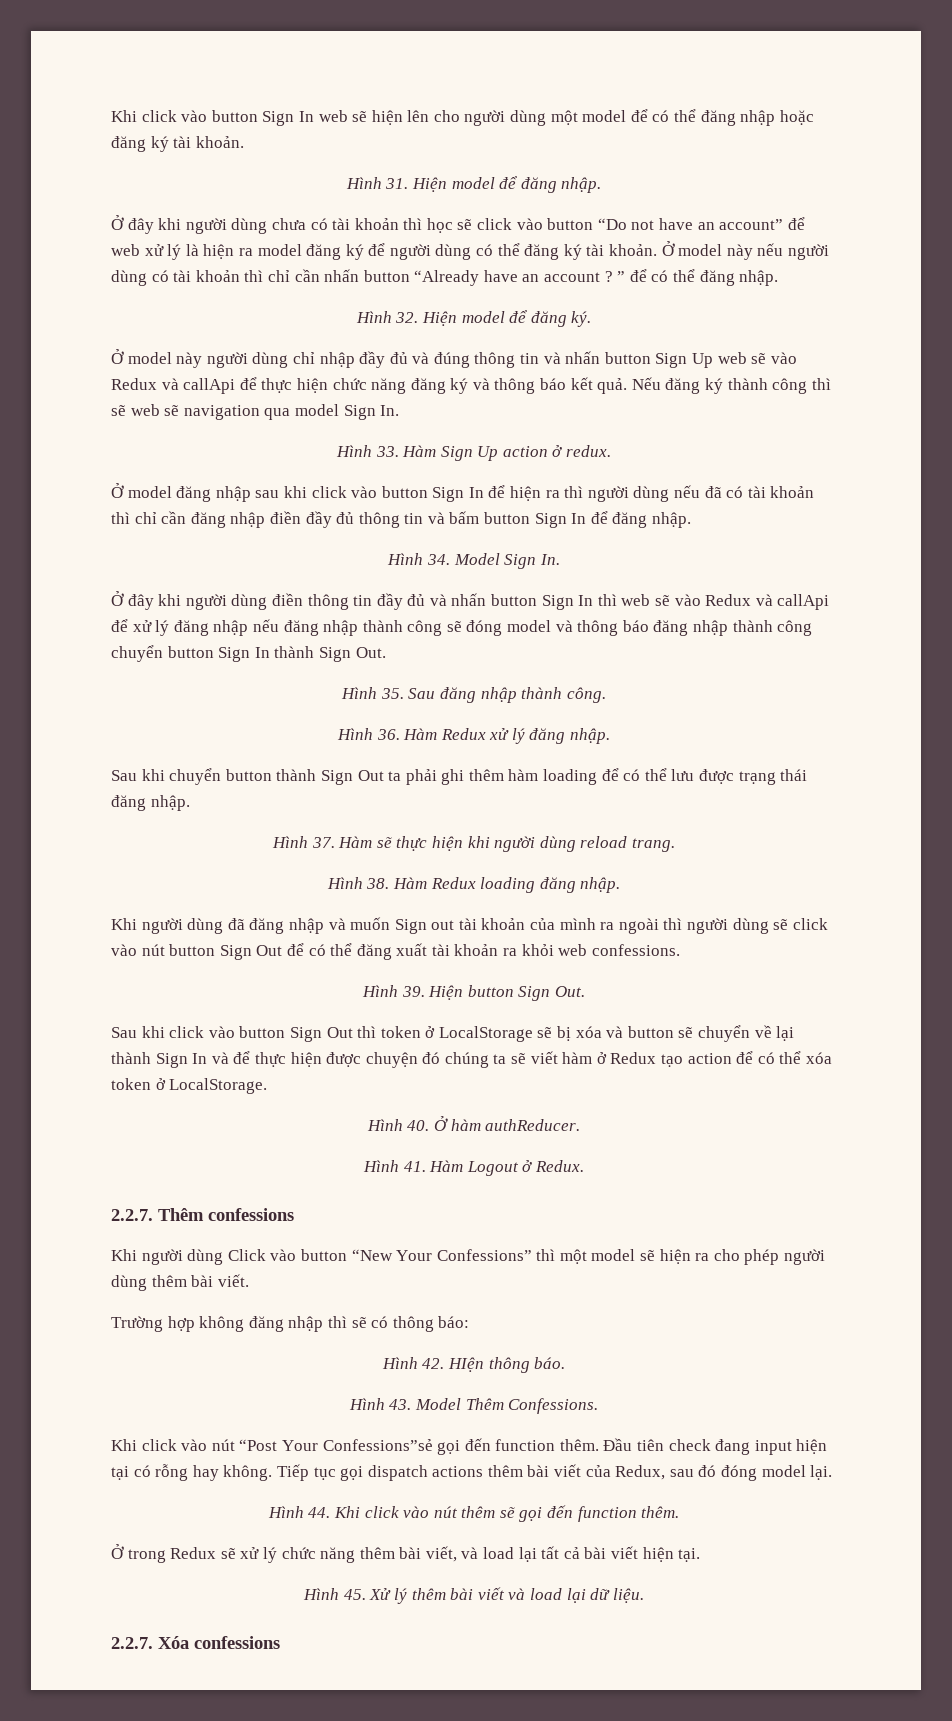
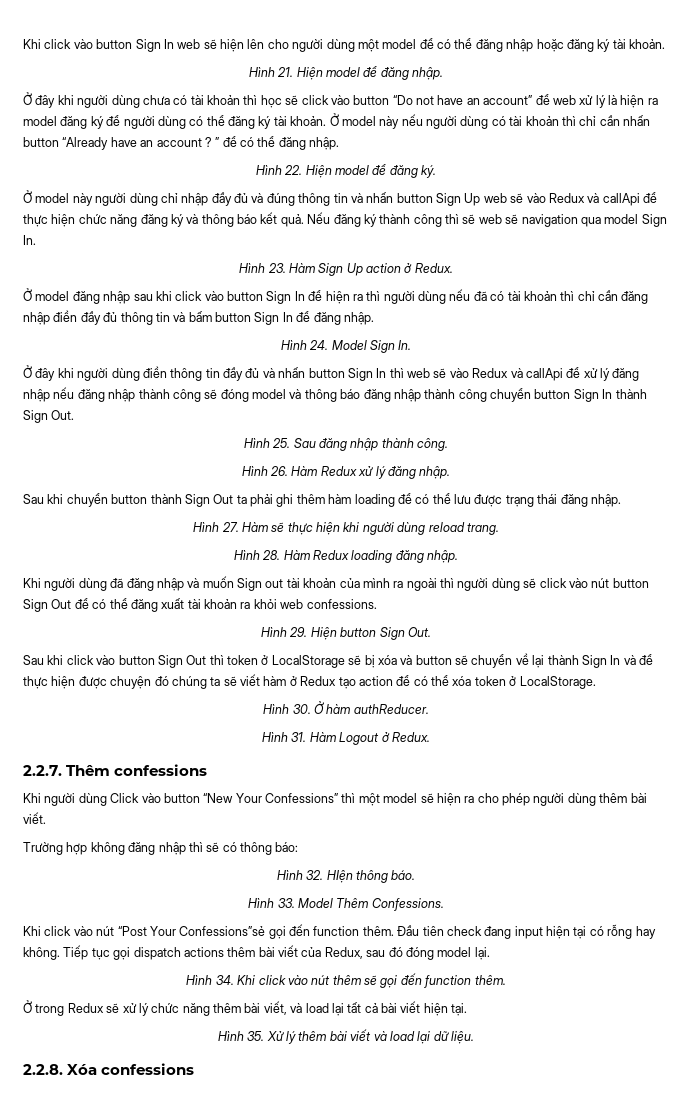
- Hình 31. Hiện model để đăng nhập.
+ Hình 21. Hiện model để đăng nhập.
- Hình 32. Hiện model để đăng ký.
+ Hình 22. Hiện model để đăng ký.
- Hình 33. Hàm Sign Up action ở redux.
+ Hình 23. Hàm Sign Up action ở Redux.
- Hình 34. Model Sign In.
+ Hình 24. Model Sign In.
- Hình 35. Sau đăng nhập thành công.
+ Hình 25. Sau đăng nhập thành công.
- Hình 36. Hàm Redux xử lý đăng nhập.
+ Hình 26. Hàm Redux xử lý đăng nhập.
- Hình 37. Hàm sẽ thực hiện khi người dùng reload trang.
+ Hình 27. Hàm sẽ thực hiện khi người dùng reload trang.
- Hình 38. Hàm Redux loading đăng nhập.
+ Hình 28. Hàm Redux loading đăng nhập.
- Hình 39. Hiện button Sign Out.
+ Hình 29. Hiện button Sign Out.
- Hình 40. Ở hàm authReducer.
+ Hình 30. Ở hàm authReducer.
- Hình 41. Hàm Logout ở Redux.
+ Hình 31. Hàm Logout ở Redux.
- Hình 42. HIện thông báo.
+ Hình 32. HIện thông báo.
- Hình 43. Model Thêm Confessions.
+ Hình 33. Model Thêm Confessions.
- Hình 44. Khi click vào nút thêm sẽ gọi đến function thêm.
+ Hình 34. Khi click vào nút thêm sẽ gọi đến function thêm.
- Hình 45. Xử lý thêm bài viết và load lại dữ liệu.
+ Hình 35. Xử lý thêm bài viết và load lại dữ liệu.
- 2.2.7. Xóa confessions
+ 2.2.8. Xóa confessions

